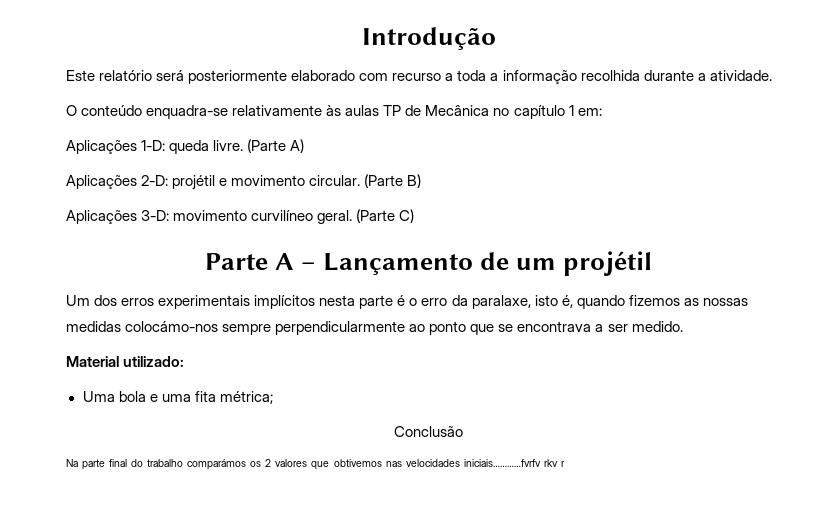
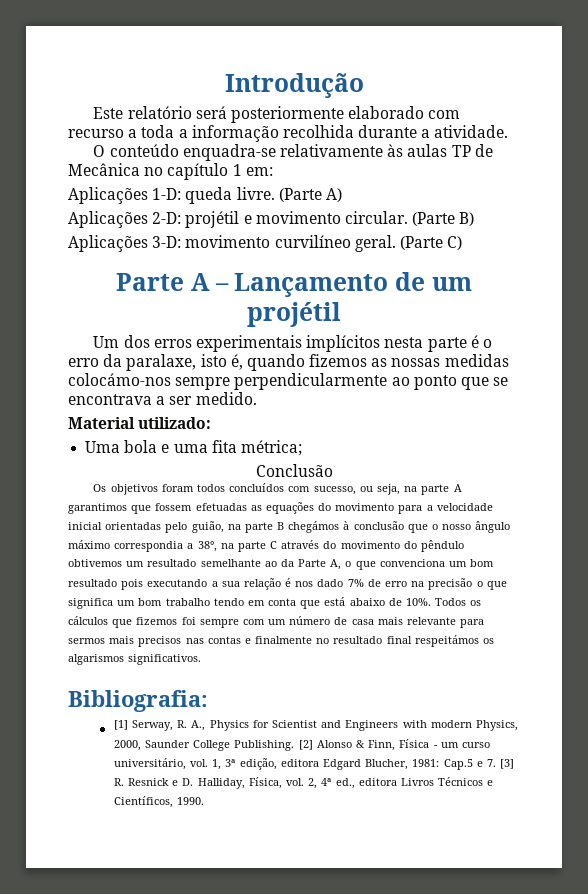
- Na parte final do trabalho comparámos os 2 valores que obtivemos nas velocidades iniciais…………fvrfv rkv r
+ Os objetivos foram todos concluídos com sucesso, ou seja, na parte A garantimos que fossem efetuadas as equações do movimento para a velocidade inicial orientadas pelo guião, na parte B chegámos à conclusão que o nosso ângulo máximo correspondia a 38°, na parte C através do movimento do pêndulo obtivemos um resultado semelhante ao da Parte A, o que convenciona um bom resultado pois executando a sua relação é nos dado 7% de erro na precisão o que significa um bom trabalho tendo em conta que está abaixo de 10%. Todos os cálculos que fizemos foi sempre com um número de casa mais relevante para sermos mais precisos nas contas e finalmente no resultado final respeitámos os algarismos significativos.
+ Bibliografia:
+ [1] Serway, R. A., Physics for Scientist and Engineers with modern Physics, 2000, Saunder College Publishing. [2] Alonso & Finn, Física - um curso universitário, vol. 1, 3ª edição, editora Edgard Blucher, 1981: Cap.5 e 7. [3] R. Resnick e D. Halliday, Física, vol. 2, 4ª ed., editora Livros Técnicos e Científicos, 1990.

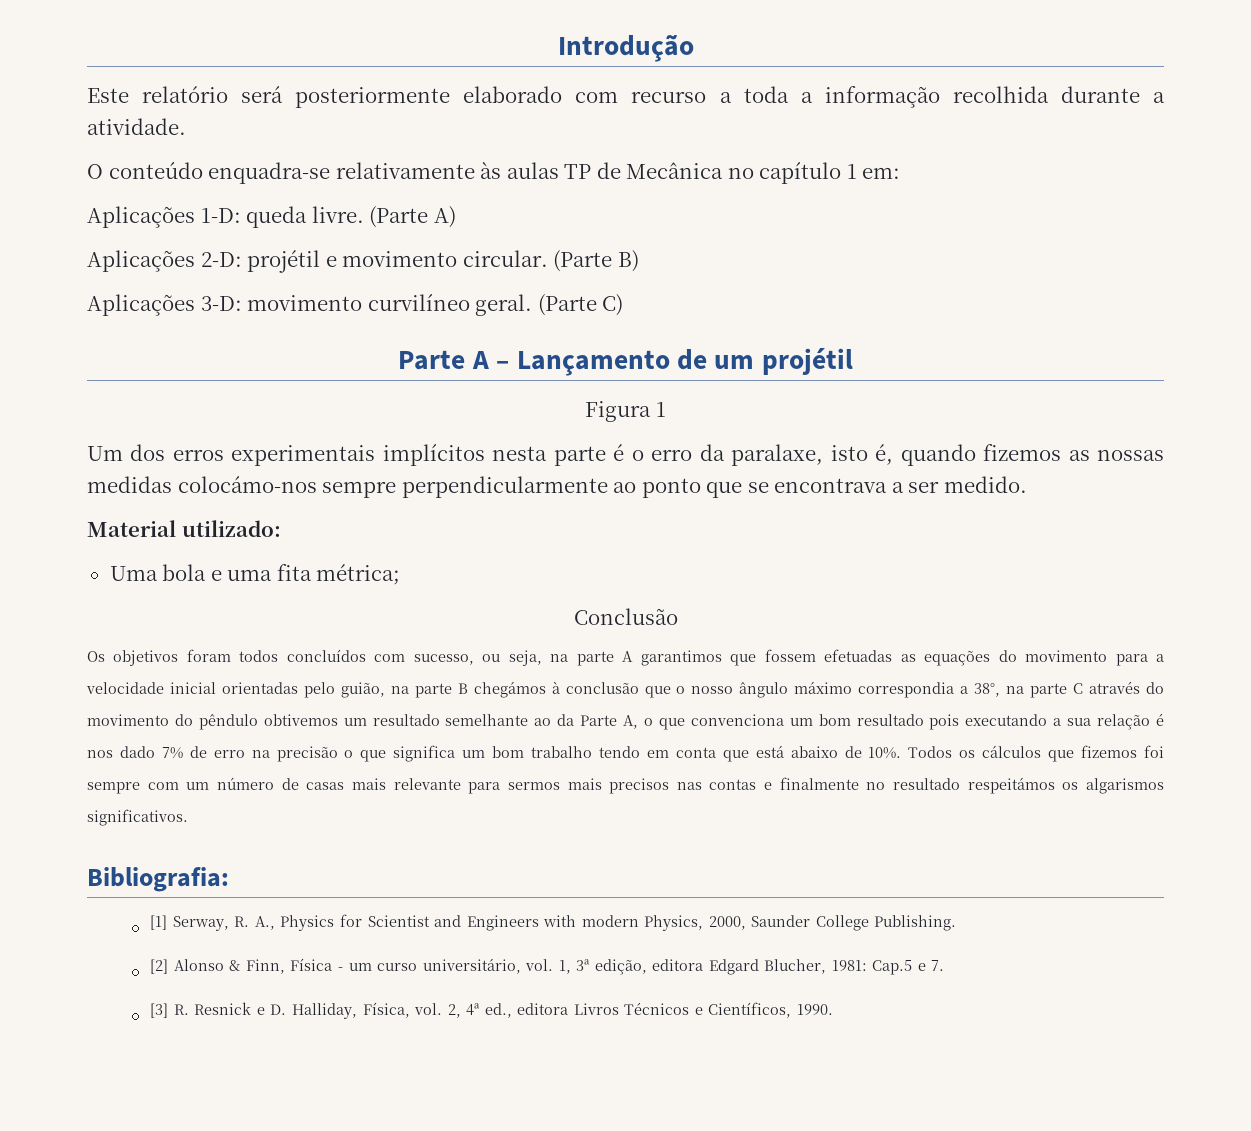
+ Figura 1
- Todos os cálculos que fizemos foi sempre com um número de casa mais relevante para sermos mais precisos nas contas e finalmente no resultado final respeitámos os algarismos significativos.
+ Todos os cálculos que fizemos foi sempre com um número de casas mais relevante para sermos mais precisos nas contas e finalmente no resultado respeitámos os algarismos significativos.
- [1] Serway, R. A., Physics for Scientist and Engineers with modern Physics, 2000, Saunder College Publishing. [2] Alonso & Finn, Física - um curso universitário, vol. 1, 3ª edição, editora Edgard Blucher, 1981: Cap.5 e 7. [3] R. Resnick e D. Halliday, Física, vol. 2, 4ª ed., editora Livros Técnicos e Científicos, 1990.
+ [1] Serway, R. A., Physics for Scientist and Engineers with modern Physics, 2000, Saunder College Publishing.
+ [2] Alonso & Finn, Física - um curso universitário, vol. 1, 3ª edição, editora Edgard Blucher, 1981: Cap.5 e 7.
+ [3] R. Resnick e D. Halliday, Física, vol. 2, 4ª ed., editora Livros Técnicos e Científicos, 1990.

